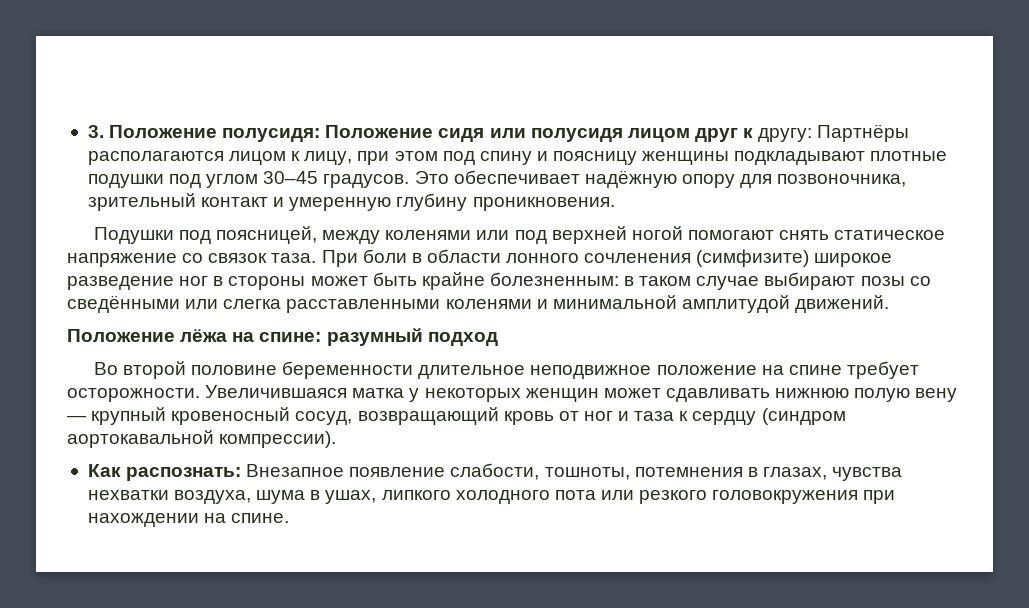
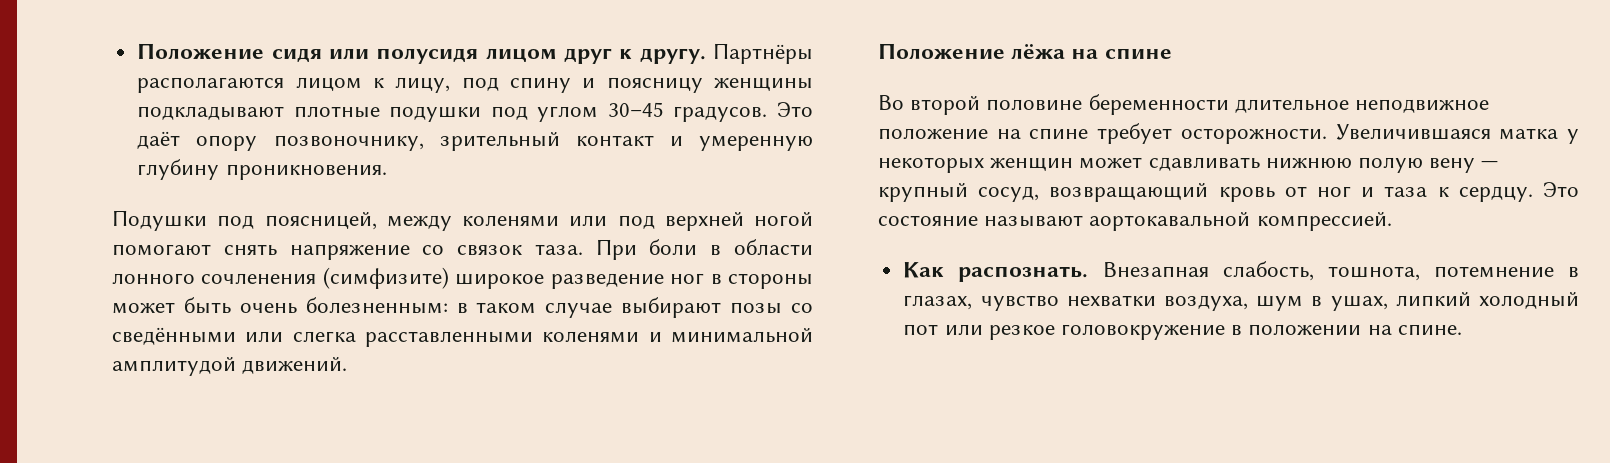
- 3. Положение полусидя: Положение сидя или полусидя лицом друг к другу: Партнёры располагаются лицом к лицу, при этом под спину и поясницу женщины подкладывают плотные подушки под углом 30–45 градусов.
+ Положение сидя или полусидя лицом друг к другу. Партнёры располагаются лицом к лицу, под спину и поясницу женщины подкладывают плотные подушки под углом 30–45 градусов.
- Это обеспечивает надёжную опору для позвоночника, зрительный контакт и умеренную глубину проникновения.
+ Это даёт опору позвоночнику, зрительный контакт и умеренную глубину проникновения.
- Подушки под поясницей, между коленями или под верхней ногой помогают снять статическое напряжение со связок таза.
+ Подушки под поясницей, между коленями или под верхней ногой помогают снять напряжение со связок таза.
- При боли в области лонного сочленения (симфизите) широкое разведение ног в стороны может быть крайне болезненным: в таком случае выбирают позы со сведёнными или слегка расставленными коленями и минимальной амплитудой движений.
+ При боли в области лонного сочленения (симфизите) широкое разведение ног в стороны может быть очень болезненным: в таком случае выбирают позы со сведёнными или слегка расставленными коленями и минимальной амплитудой движений.
- Положение лёжа на спине: разумный подход
+ Положение лёжа на спине
- Увеличившаяся матка у некоторых женщин может сдавливать нижнюю полую вену — крупный кровеносный сосуд, возвращающий кровь от ног и таза к сердцу (синдром аортокавальной компрессии).
- Как распознать: Внезапное появление слабости, тошноты, потемнения в глазах, чувства нехватки воздуха, шума в ушах, липкого холодного пота или резкого головокружения при нахождении на спине.
+ Увеличившаяся матка у некоторых женщин может сдавливать нижнюю полую вену — крупный сосуд, возвращающий кровь от ног и таза к сердцу. Это состояние называют аортокавальной компрессией.
+ Как распознать. Внезапная слабость, тошнота, потемнение в глазах, чувство нехватки воздуха, шум в ушах, липкий холодный пот или резкое головокружение в положении на спине.

